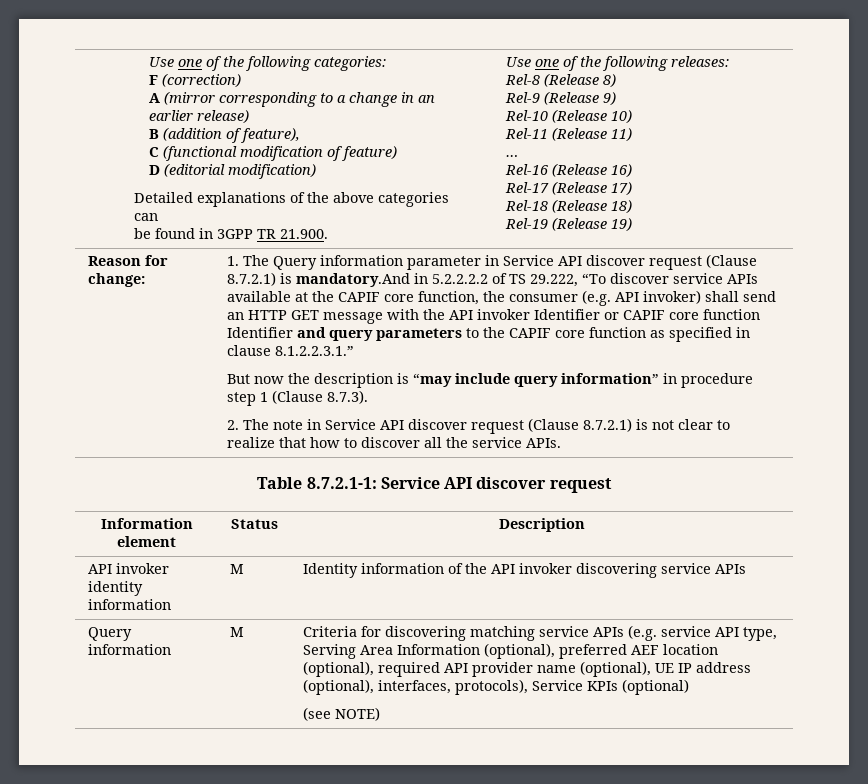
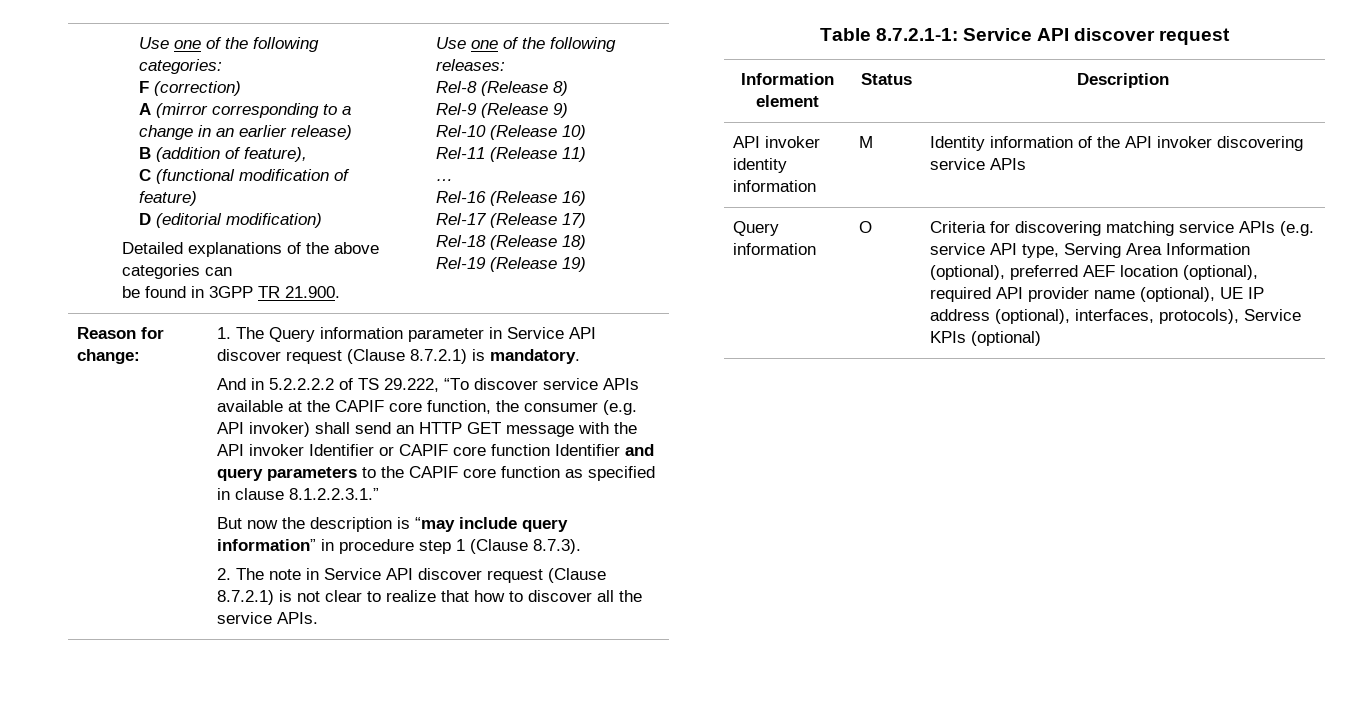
- 1. The Query information parameter in Service API discover request (Clause 8.7.2.1) is mandatory.And in 5.2.2.2.2 of TS 29.222, “To discover service APIs available at the CAPIF core function, the consumer (e.g. API invoker) shall send an HTTP GET message with the API invoker Identifier or CAPIF core function Identifier and query parameters to the CAPIF core function as specified in clause 8.1.2.2.3.1.”
+ 1. The Query information parameter in Service API discover request (Clause 8.7.2.1) is mandatory.
+ And in 5.2.2.2.2 of TS 29.222, “To discover service APIs available at the CAPIF core function, the consumer (e.g. API invoker) shall send an HTTP GET message with the API invoker Identifier or CAPIF core function Identifier and query parameters to the CAPIF core function as specified in clause 8.1.2.2.3.1.”
- Query information | M | Criteria for discovering matching service APIs (e.g. service API type, Serving Area Information (optional), preferred AEF location (optional), required API provider name (optional), UE IP address (optional), interfaces, protocols), Service KPIs (optional)
- (see NOTE)
+ Query information | O | Criteria for discovering matching service APIs (e.g. service API type, Serving Area Information (optional), preferred AEF location (optional), required API provider name (optional), UE IP address (optional), interfaces, protocols), Service KPIs (optional)

